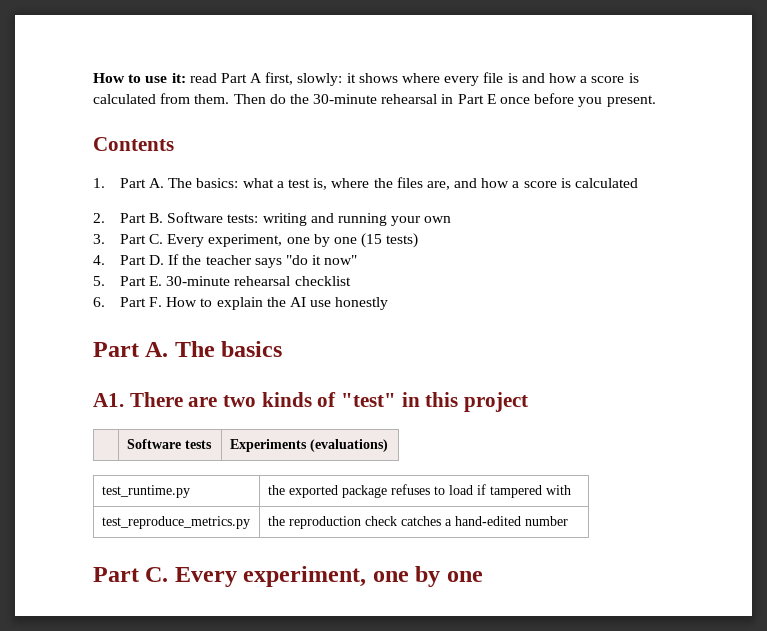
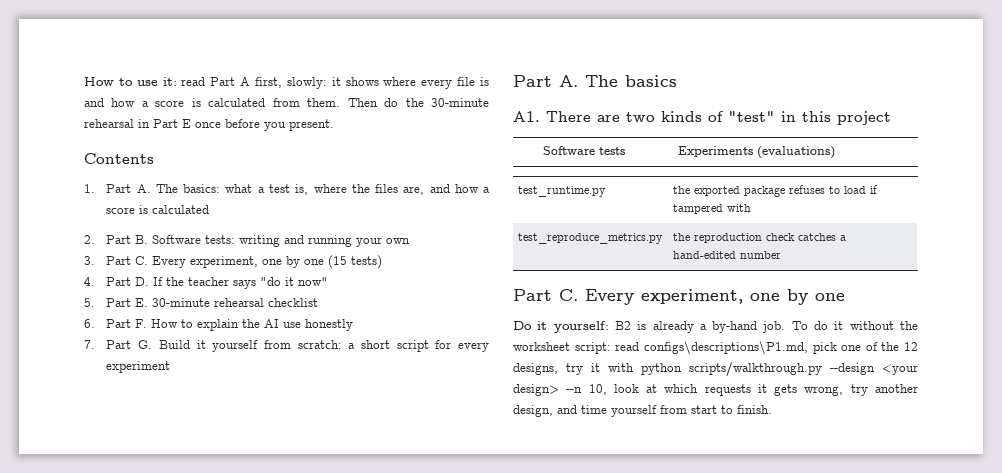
+ 7. Part G. Build it yourself from scratch: a short script for every experiment
+ Do it yourself: B2 is already a by-hand job. To do it without the worksheet script: read configs\descriptions\P1.md, pick one of the 12 designs, try it with python scripts/walkthrough.py --design <your design> --n 10, look at which requests it gets wrong, try another design, and time yourself from start to finish.

